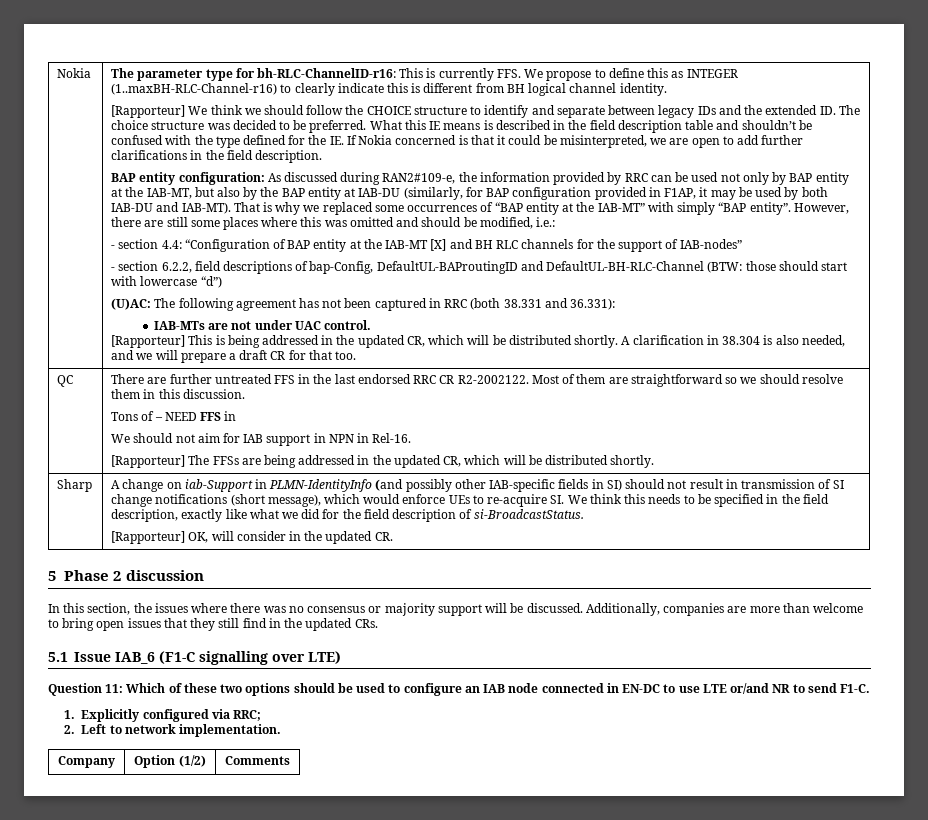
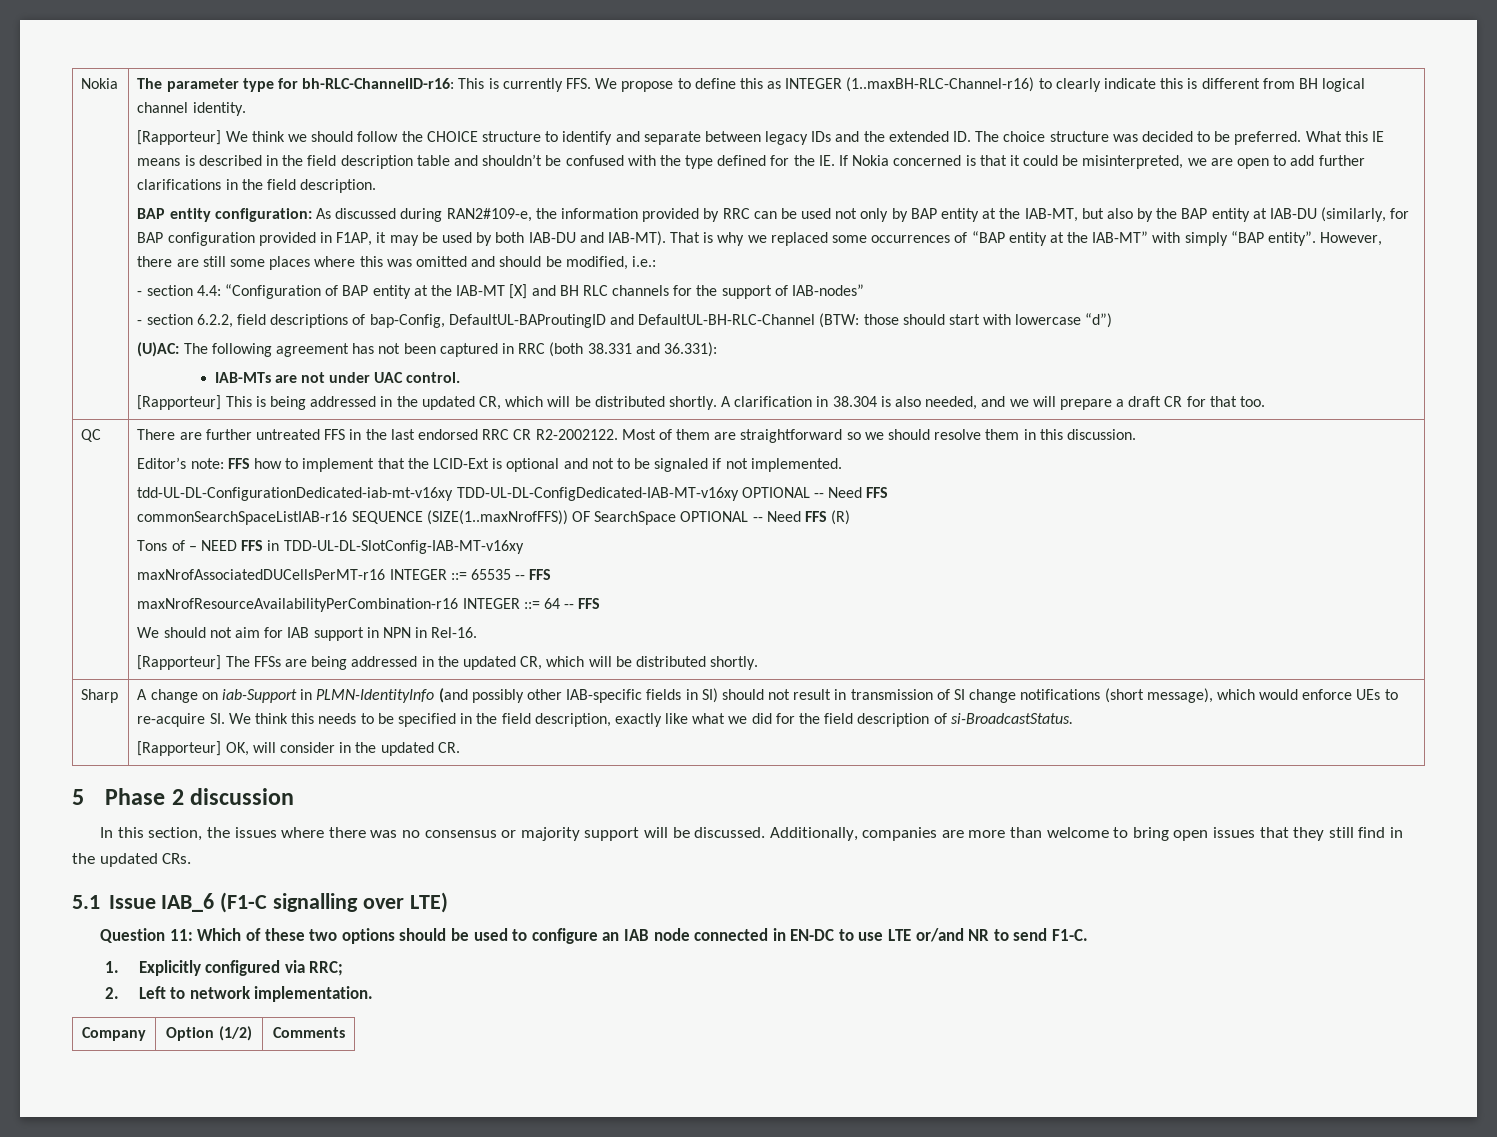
+ Editor’s note: FFS how to implement that the LCID-Ext is optional and not to be signaled if not implemented.
+ tdd-UL-DL-ConfigurationDedicated-iab-mt-v16xy TDD-UL-DL-ConfigDedicated-IAB-MT-v16xy OPTIONAL -- Need FFS
+ commonSearchSpaceListIAB-r16 SEQUENCE (SIZE(1..maxNrofFFS)) OF SearchSpace OPTIONAL -- Need FFS (R)
- Tons of – NEED FFS in
+ Tons of – NEED FFS in TDD-UL-DL-SlotConfig-IAB-MT-v16xy
+ maxNrofAssociatedDUCellsPerMT-r16 INTEGER ::= 65535 -- FFS
+ maxNrofResourceAvailabilityPerCombination-r16 INTEGER ::= 64 -- FFS

